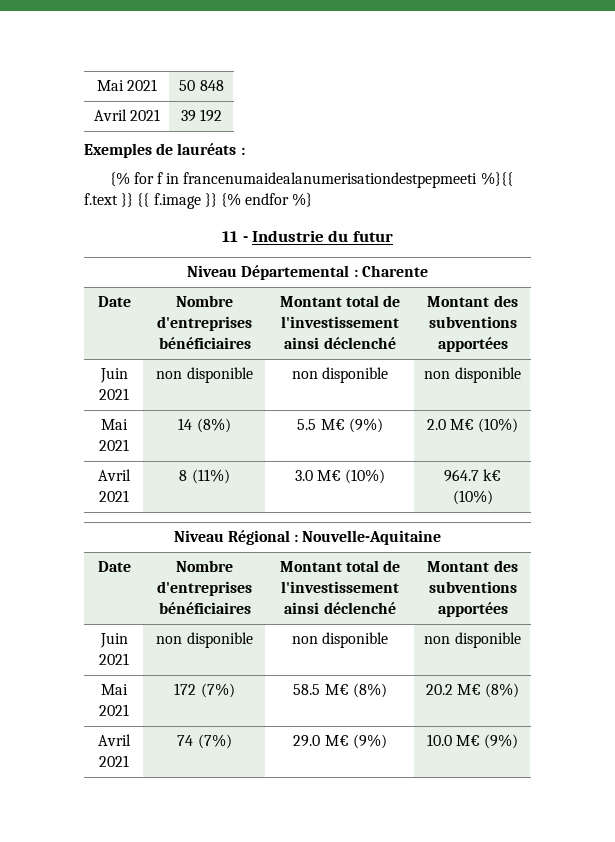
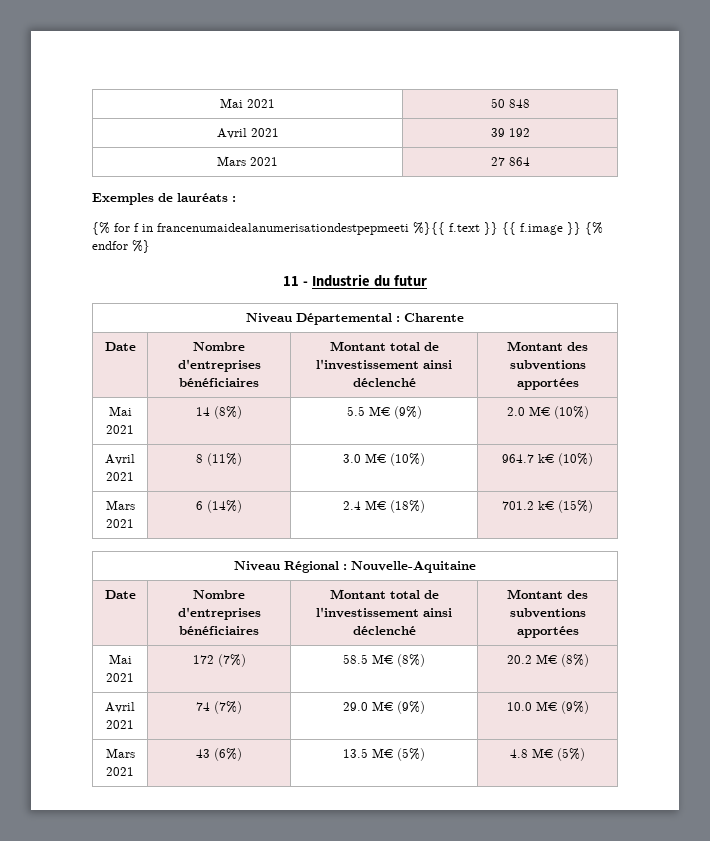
+ Mars 2021 | 27 864
  Niveau Départemental : Charente
  Date | Nombre d'entreprises bénéficiaires | Montant total de l'investissement ainsi déclenché | Montant des subventions apportées
- Juin 2021 | non disponible | non disponible | non disponible
+ Mars 2021 | 6 (14%) | 2.4 M€ (18%) | 701.2 k€ (15%)
  Niveau Régional : Nouvelle-Aquitaine
  Date | Nombre d'entreprises bénéficiaires | Montant total de l'investissement ainsi déclenché | Montant des subventions apportées
- Juin 2021 | non disponible | non disponible | non disponible
+ Mars 2021 | 43 (6%) | 13.5 M€ (5%) | 4.8 M€ (5%)

